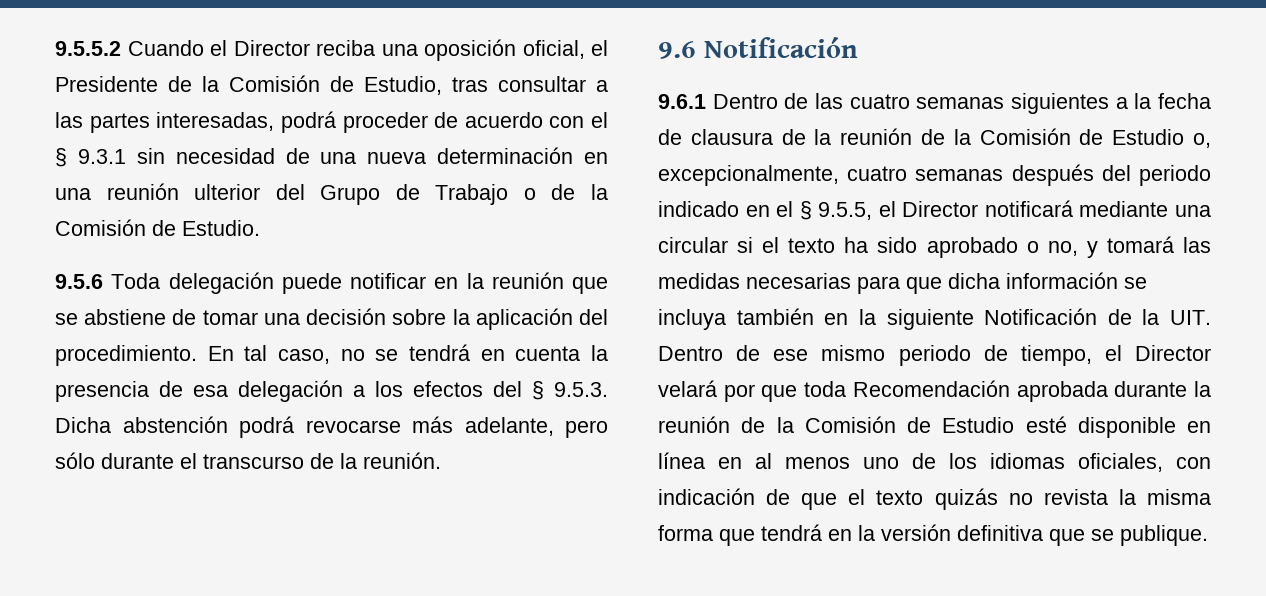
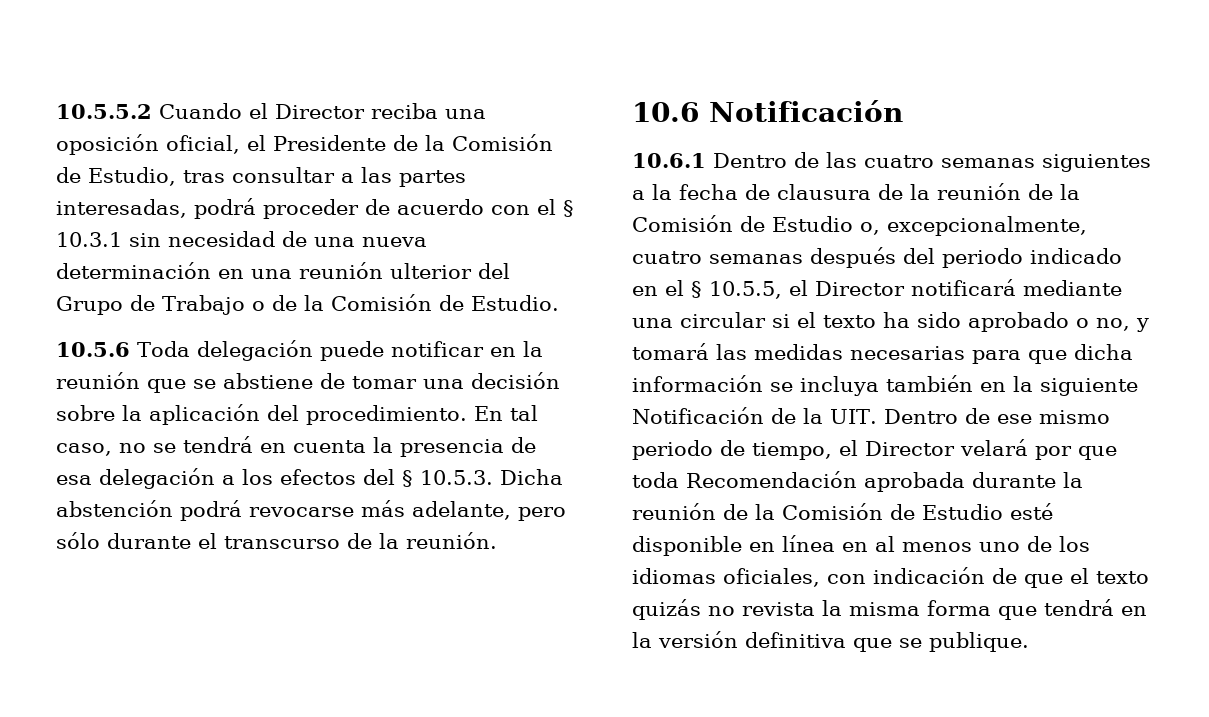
- 9.5.5.2 Cuando el Director reciba una oposición oficial, el Presidente de la Comisión de Estudio, tras consultar a las partes interesadas, podrá proceder de acuerdo con el § 9.3.1 sin necesidad de una nueva determinación en una reunión ulterior del Grupo de Trabajo o de la Comisión de Estudio.
+ 10.5.5.2 Cuando el Director reciba una oposición oficial, el Presidente de la Comisión de Estudio, tras consultar a las partes interesadas, podrá proceder de acuerdo con el § 10.3.1 sin necesidad de una nueva determinación en una reunión ulterior del Grupo de Trabajo o de la Comisión de Estudio.
- 9.5.6 Toda delegación puede notificar en la reunión que se abstiene de tomar una decisión sobre la aplicación del procedimiento.
+ 10.5.6 Toda delegación puede notificar en la reunión que se abstiene de tomar una decisión sobre la aplicación del procedimiento.
- En tal caso, no se tendrá en cuenta la presencia de esa delegación a los efectos del § 9.5.3. Dicha abstención podrá revocarse más adelante, pero sólo durante el transcurso de la reunión.
+ En tal caso, no se tendrá en cuenta la presencia de esa delegación a los efectos del § 10.5.3. Dicha abstención podrá revocarse más adelante, pero sólo durante el transcurso de la reunión.
- 9.6 Notificación
+ 10.6 Notificación
- 9.6.1 Dentro de las cuatro semanas siguientes a la fecha de clausura de la reunión de la Comisión de Estudio o, excepcionalmente, cuatro semanas después del periodo indicado en el § 9.5.5, el Director notificará mediante una circular si el texto ha sido aprobado o no, y tomará las medidas necesarias para que dicha información se incluya también en la siguiente Notificación de la UIT. Dentro de ese mismo periodo de tiempo, el Director velará por que toda Recomendación aprobada durante la reunión de la Comisión de Estudio esté disponible en línea en al menos uno de los idiomas oficiales, con indicación de que el texto quizás no revista la misma forma que tendrá en la versión definitiva que se publique.
+ 10.6.1 Dentro de las cuatro semanas siguientes a la fecha de clausura de la reunión de la Comisión de Estudio o, excepcionalmente, cuatro semanas después del periodo indicado en el § 10.5.5, el Director notificará mediante una circular si el texto ha sido aprobado o no, y tomará las medidas necesarias para que dicha información se incluya también en la siguiente Notificación de la UIT. Dentro de ese mismo periodo de tiempo, el Director velará por que toda Recomendación aprobada durante la reunión de la Comisión de Estudio esté disponible en línea en al menos uno de los idiomas oficiales, con indicación de que el texto quizás no revista la misma forma que tendrá en la versión definitiva que se publique.

